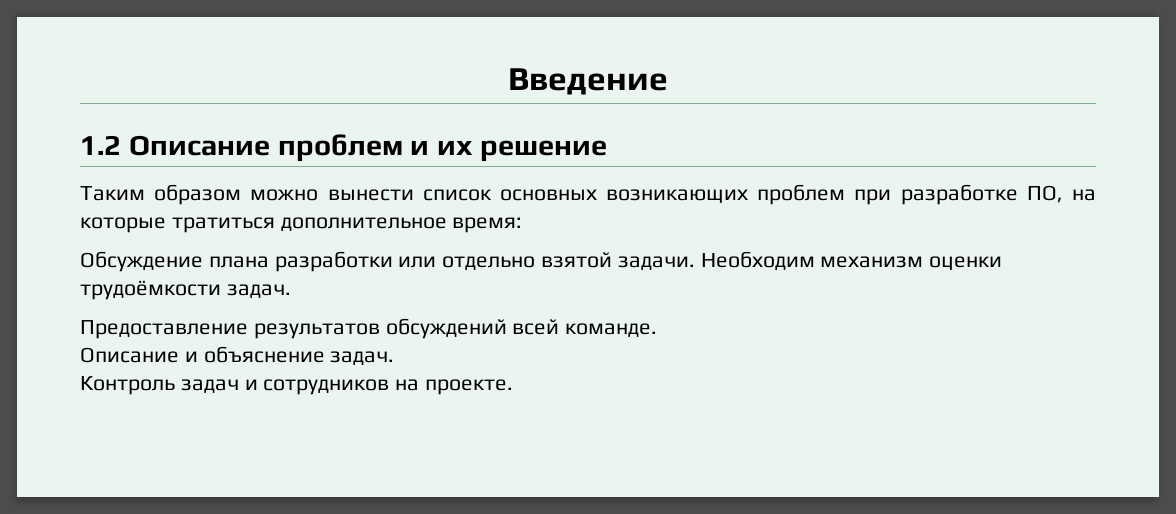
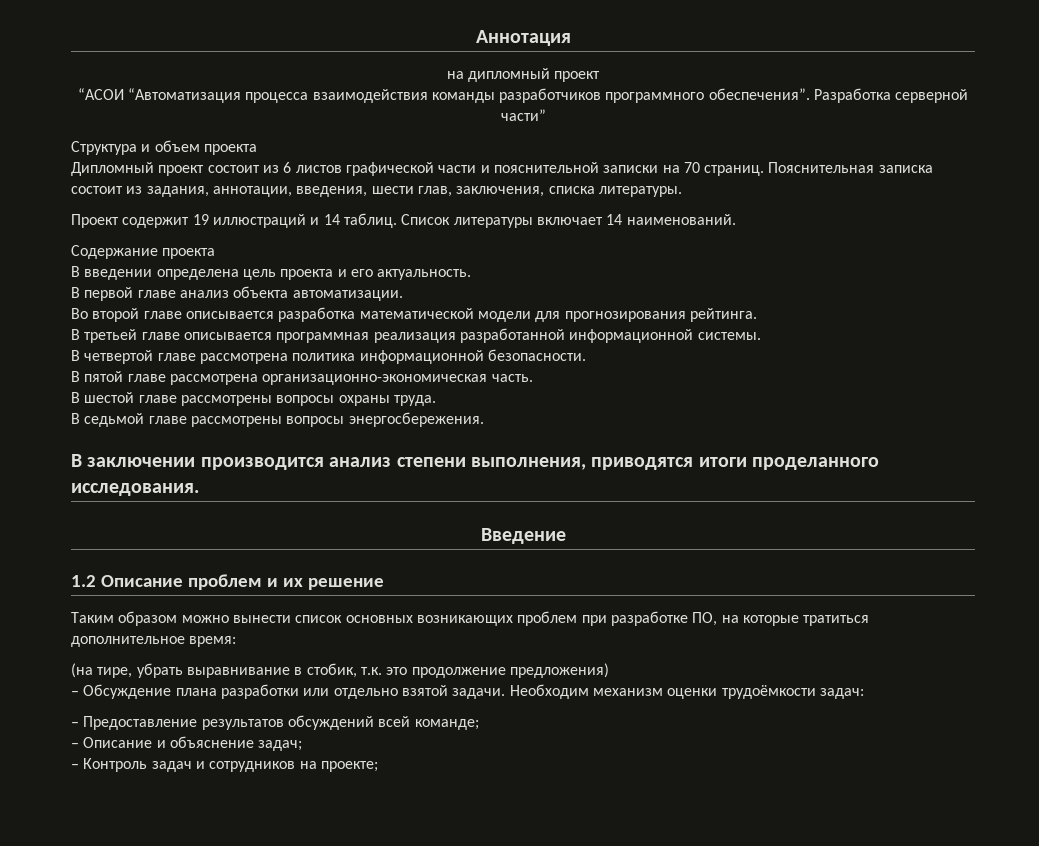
+ Аннотация
+ на дипломный проект
+ “АСОИ “Автоматизация процесса взаимодействия команды разработчиков программного обеспечения”. Разработка серверной части”
+ Структура и объем проекта
+ Дипломный проект состоит из 6 листов графической части и пояснительной записки на 70 страниц. Пояснительная записка состоит из задания, аннотации, введения, шести глав, заключения, списка литературы.
+ Проект содержит 19 иллюстраций и 14 таблиц. Список литературы включает 14 наименований.
+ Содержание проекта
+ В введении определена цель проекта и его актуальность.
+ В первой главе анализ объекта автоматизации.
+ Во второй главе описывается разработка математической модели для прогнозирования рейтинга.
+ В третьей главе описывается программная реализация разработанной информационной системы.
+ В четвертой главе рассмотрена политика информационной безопасности.
+ В пятой главе рассмотрена организационно-экономическая часть.
+ В шестой главе рассмотрены вопросы охраны труда.
+ В седьмой главе рассмотрены вопросы энергосбережения.
+ В заключении производится анализ степени выполнения, приводятся итоги проделанного исследования.
- Обсуждение плана разработки или отдельно взятой задачи.
+ (на тире, убрать выравнивание в стобик, т.к. это продолжение предложения)
+ – Обсуждение плана разработки или отдельно взятой задачи.
- Необходим механизм оценки трудоёмкости задач.
- Предоставление результатов обсуждений всей команде.
- Описание и объяснение задач.
- Контроль задач и сотрудников на проекте.
+ Необходим механизм оценки трудоёмкости задач:
+ – Предоставление результатов обсуждений всей команде;
+ – Описание и объяснение задач;
+ – Контроль задач и сотрудников на проекте;

